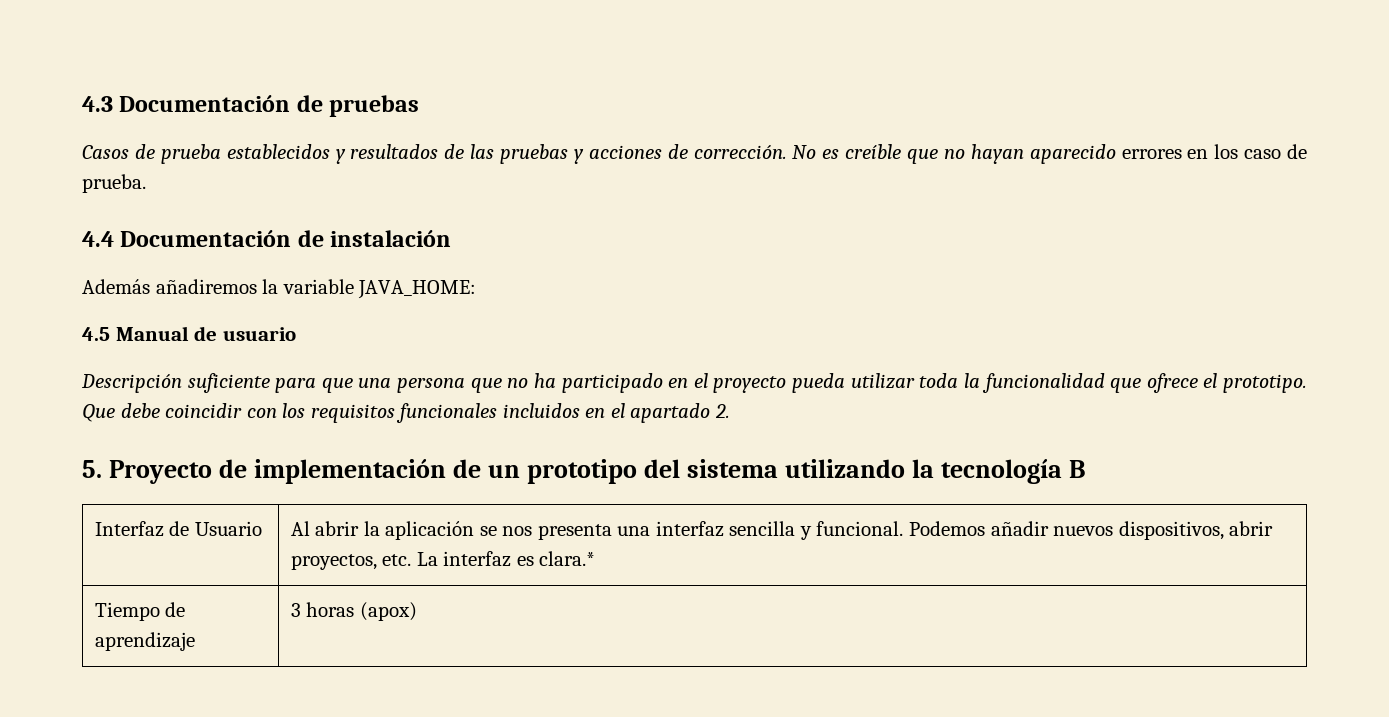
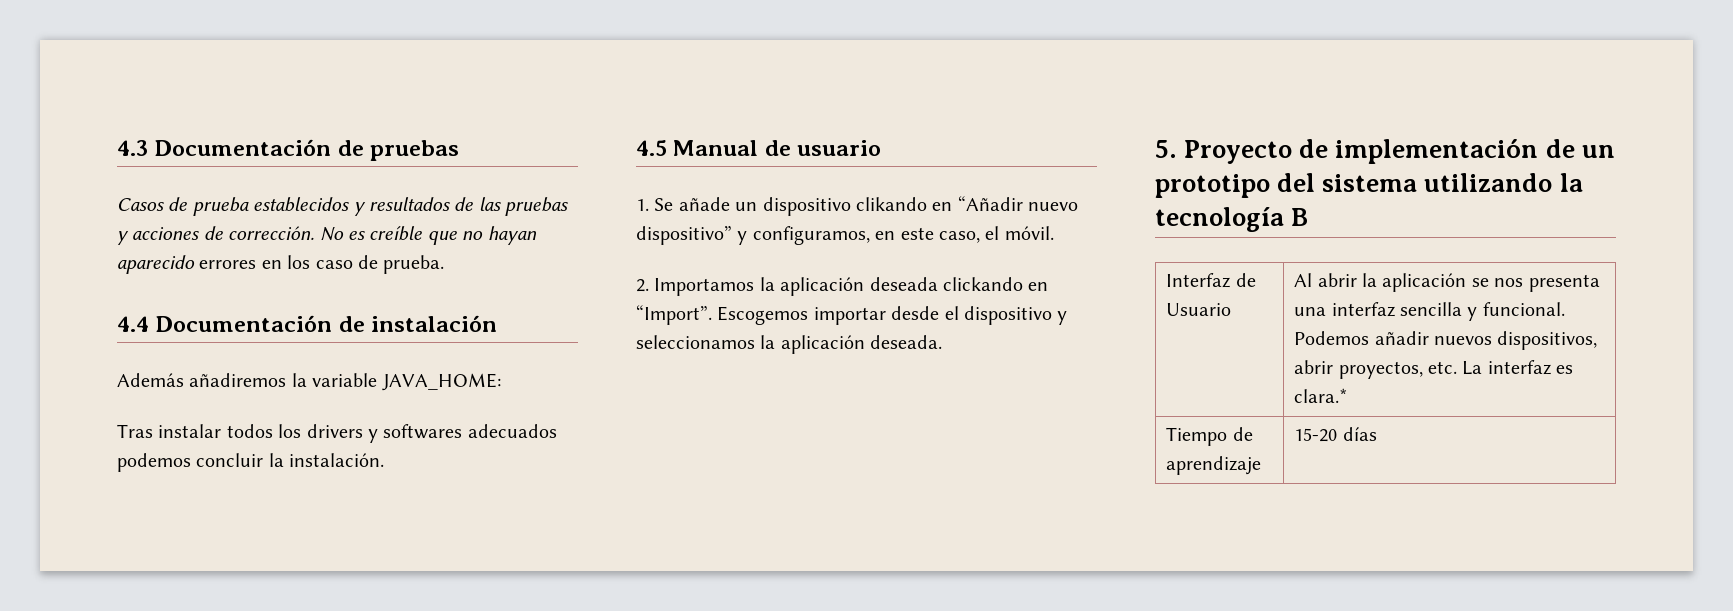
+ Tras instalar todos los drivers y softwares adecuados podemos concluir la instalación.
  4.5 Manual de usuario
- Descripción suficiente para que una persona que no ha participado en el proyecto pueda utilizar toda la funcionalidad que ofrece el prototipo. Que debe coincidir con los requisitos funcionales incluidos en el apartado 2.
+ 1. Se añade un dispositivo clikando en “Añadir nuevo dispositivo” y configuramos, en este caso, el móvil.
+ 2. Importamos la aplicación deseada clickando en “Import”. Escogemos importar desde el dispositivo y seleccionamos la aplicación deseada.
- Tiempo de aprendizaje | 3 horas (apox)
+ Tiempo de aprendizaje | 15-20 días

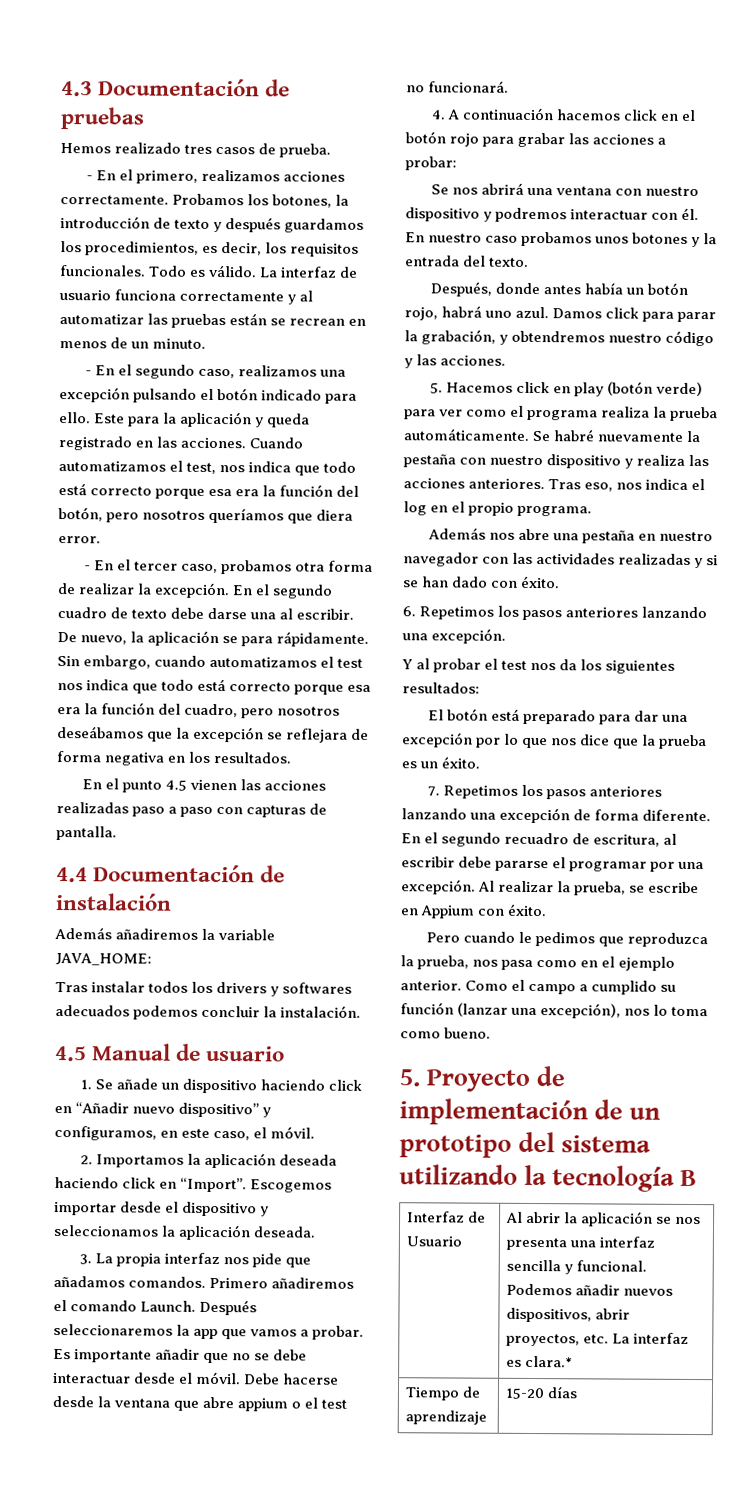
- Casos de prueba establecidos y resultados de las pruebas y acciones de corrección. No es creíble que no hayan aparecido errores en los caso de prueba.
+ Hemos realizado tres casos de prueba.
+ - En el primero, realizamos acciones correctamente. Probamos los botones, la introducción de texto y después guardamos los procedimientos, es decir, los requisitos funcionales. Todo es válido. La interfaz de usuario funciona correctamente y al automatizar las pruebas están se recrean en menos de un minuto.
+ - En el segundo caso, realizamos una excepción pulsando el botón indicado para ello. Este para la aplicación y queda registrado en las acciones. Cuando automatizamos el test, nos indica que todo está correcto porque esa era la función del botón, pero nosotros queríamos que diera error.
+ - En el tercer caso, probamos otra forma de realizar la excepción. En el segundo cuadro de texto debe darse una al escribir. De nuevo, la aplicación se para rápidamente. Sin embargo, cuando automatizamos el test nos indica que todo está correcto porque esa era la función del cuadro, pero nosotros deseábamos que la excepción se reflejara de forma negativa en los resultados.
+ En el punto 4.5 vienen las acciones realizadas paso a paso con capturas de pantalla.
- 1. Se añade un dispositivo clikando en “Añadir nuevo dispositivo” y configuramos, en este caso, el móvil.
+ 1. Se añade un dispositivo haciendo click en “Añadir nuevo dispositivo” y configuramos, en este caso, el móvil.
- 2. Importamos la aplicación deseada clickando en “Import”.
+ 2. Importamos la aplicación deseada haciendo click en “Import”.
+ 3. La propia interfaz nos pide que añadamos comandos. Primero añadiremos el comando Launch. Después seleccionaremos la app que vamos a probar. Es importante añadir que no se debe interactuar desde el móvil. Debe hacerse desde la ventana que abre appium o el test no funcionará.
+ 4. A continuación hacemos click en el botón rojo para grabar las acciones a probar:
+ Se nos abrirá una ventana con nuestro dispositivo y podremos interactuar con él. En nuestro caso probamos unos botones y la entrada del texto.
+ Después, donde antes había un botón rojo, habrá uno azul. Damos click para parar la grabación, y obtendremos nuestro código y las acciones.
+ 5. Hacemos click en play (botón verde) para ver como el programa realiza la prueba automáticamente. Se habré nuevamente la pestaña con nuestro dispositivo y realiza las acciones anteriores. Tras eso, nos indica el log en el propio programa.
+ Además nos abre una pestaña en nuestro navegador con las actividades realizadas y si se han dado con éxito.
+ 6. Repetimos los pasos anteriores lanzando una excepción.
+ Y al probar el test nos da los siguientes resultados:
+ El botón está preparado para dar una excepción por lo que nos dice que la prueba es un éxito.
+ 7. Repetimos los pasos anteriores lanzando una excepción de forma diferente. En el segundo recuadro de escritura, al escribir debe pararse el programar por una excepción. Al realizar la prueba, se escribe en Appium con éxito.
+ Pero cuando le pedimos que reproduzca la prueba, nos pasa como en el ejemplo anterior. Como el campo a cumplido su función (lanzar una excepción), nos lo toma como bueno.

